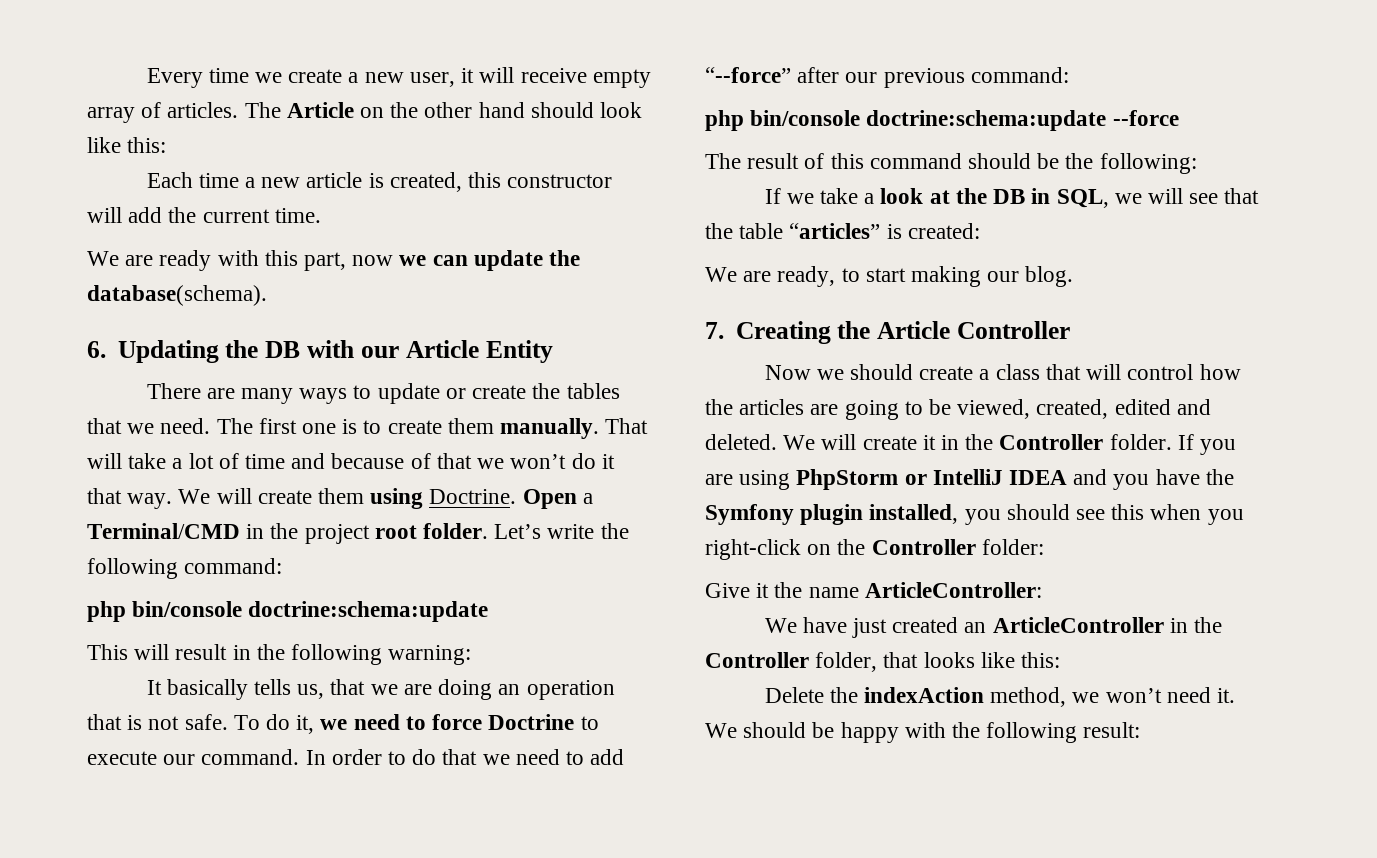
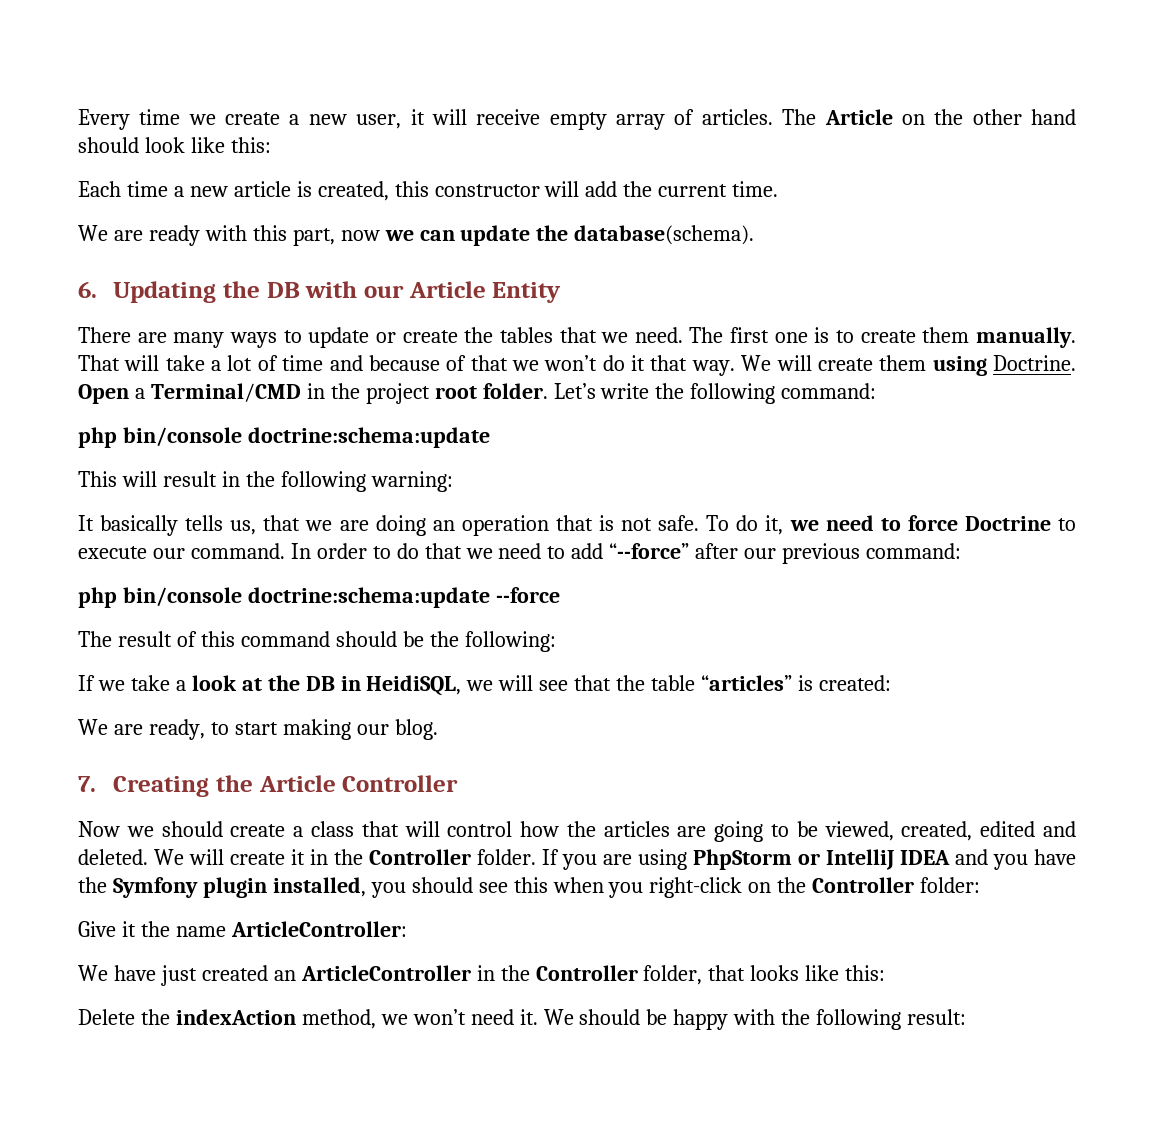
- If we take a look at the DB in SQL, we will see that the table “articles” is created:
+ If we take a look at the DB in HeidiSQL, we will see that the table “articles” is created:

